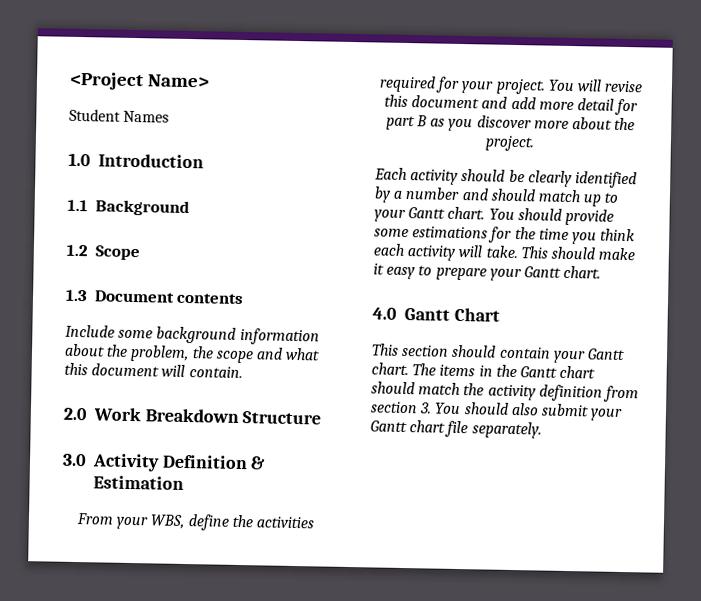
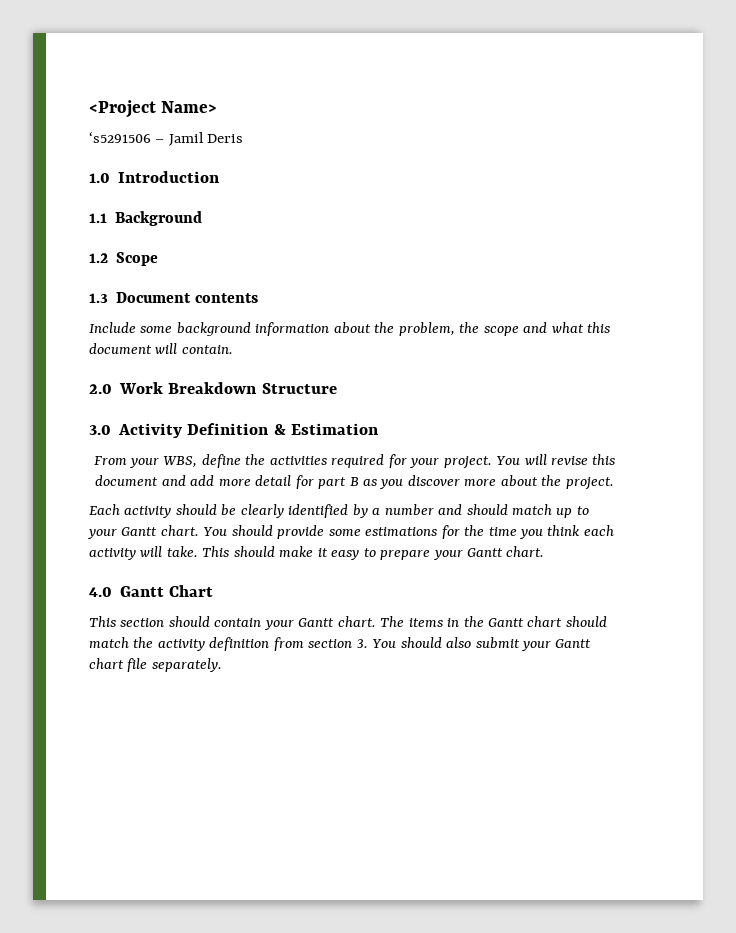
- Student Names
+ ‘s5291506 – Jamil Deris

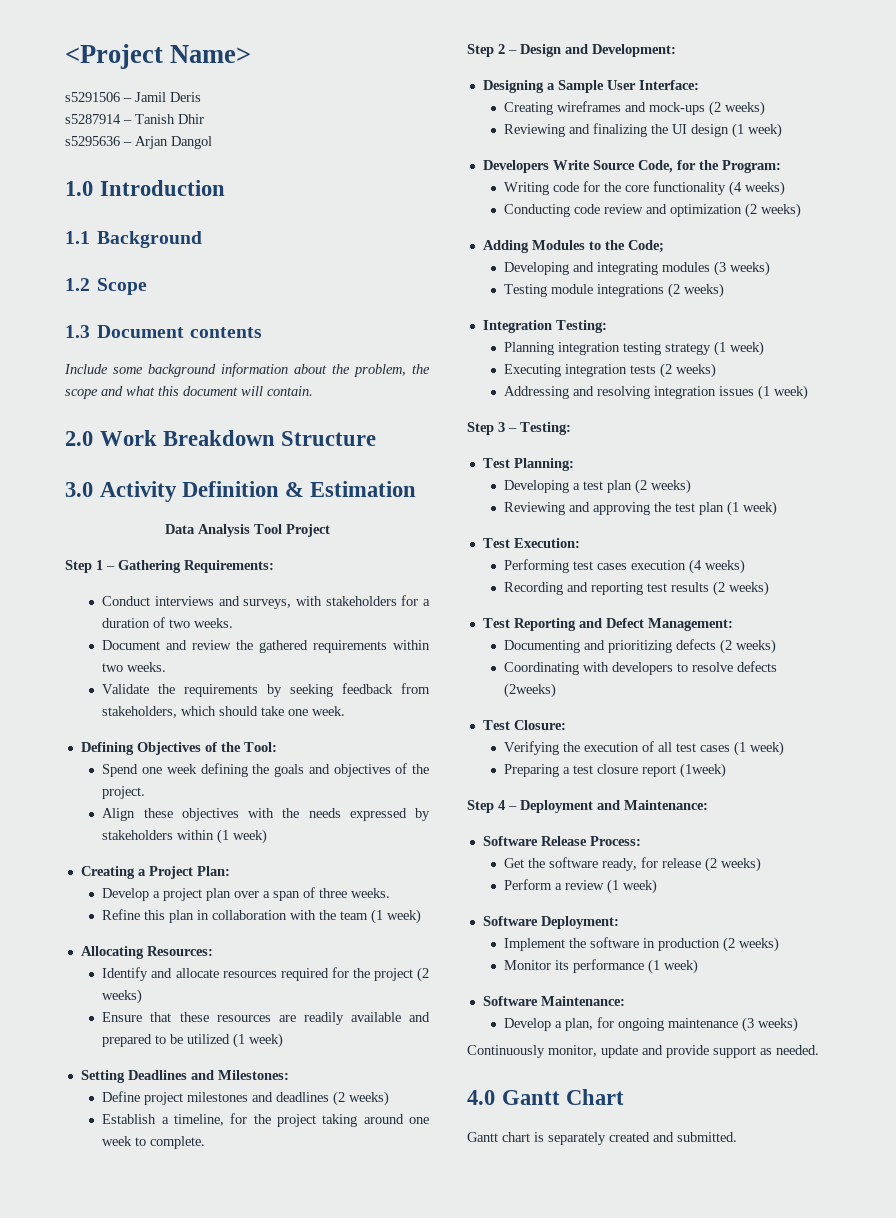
- ‘s5291506 – Jamil Deris
+ s5291506 – Jamil Deris
+ s5287914 – Tanish Dhir
+ s5295636 – Arjan Dangol
- From your WBS, define the activities required for your project. You will revise this document and add more detail for part B as you discover more about the project.
- Each activity should be clearly identified by a number and should match up to your Gantt chart. You should provide some estimations for the time you think each activity will take. This should make it easy to prepare your Gantt chart.
+ Data Analysis Tool Project
+ Step 1 – Gathering Requirements:
+ Conduct interviews and surveys, with stakeholders for a duration of two weeks.
+ Document and review the gathered requirements within two weeks.
+ Validate the requirements by seeking feedback from stakeholders, which should take one week.
+ Defining Objectives of the Tool:
+ Spend one week defining the goals and objectives of the project.
+ Align these objectives with the needs expressed by stakeholders within (1 week)
+ Creating a Project Plan:
+ Develop a project plan over a span of three weeks.
+ Refine this plan in collaboration with the team (1 week)
+ Allocating Resources:
+ Identify and allocate resources required for the project (2 weeks)
+ Ensure that these resources are readily available and prepared to be utilized (1 week)
+ Setting Deadlines and Milestones:
+ Define project milestones and deadlines (2 weeks)
+ Establish a timeline, for the project taking around one week to complete.
+ Step 2 – Design and Development:
+ Designing a Sample User Interface:
+ Creating wireframes and mock-ups (2 weeks)
+ Reviewing and finalizing the UI design (1 week)
+ Developers Write Source Code, for the Program:
+ Writing code for the core functionality (4 weeks)
+ Conducting code review and optimization (2 weeks)
+ Adding Modules to the Code;
+ Developing and integrating modules (3 weeks)
+ Testing module integrations (2 weeks)
+ Integration Testing:
+ Planning integration testing strategy (1 week)
+ Executing integration tests (2 weeks)
+ Addressing and resolving integration issues (1 week)
+ Step 3 – Testing:
+ Test Planning:
+ Developing a test plan (2 weeks)
+ Reviewing and approving the test plan (1 week)
+ Test Execution:
+ Performing test cases execution (4 weeks)
+ Recording and reporting test results (2 weeks)
+ Test Reporting and Defect Management:
+ Documenting and prioritizing defects (2 weeks)
+ Coordinating with developers to resolve defects (2weeks)
+ Test Closure:
+ Verifying the execution of all test cases (1 week)
+ Preparing a test closure report (1week)
+ Step 4 – Deployment and Maintenance:
+ Software Release Process:
+ Get the software ready, for release (2 weeks)
+ Perform a review (1 week)
+ Software Deployment:
+ Implement the software in production (2 weeks)
+ Monitor its performance (1 week)
+ Software Maintenance:
+ Develop a plan, for ongoing maintenance (3 weeks)
+ Continuously monitor, update and provide support as needed.
  4.0 Gantt Chart
- This section should contain your Gantt chart. The items in the Gantt chart should match the activity definition from section 3. You should also submit your Gantt chart file separately.
+ Gantt chart is separately created and submitted.

